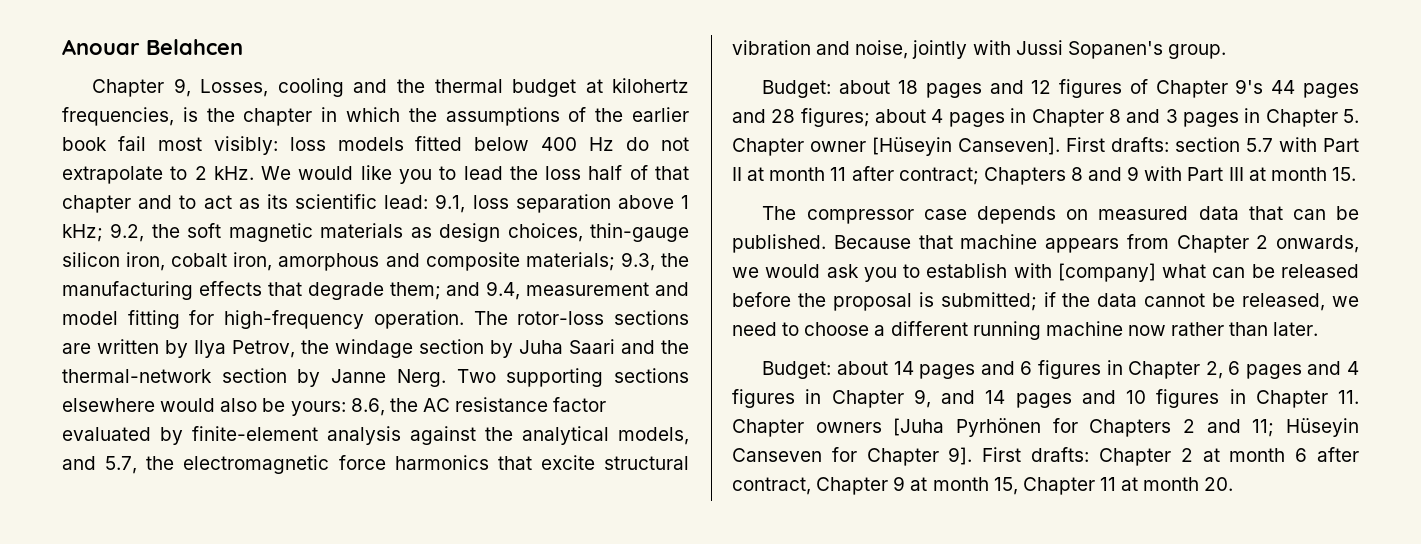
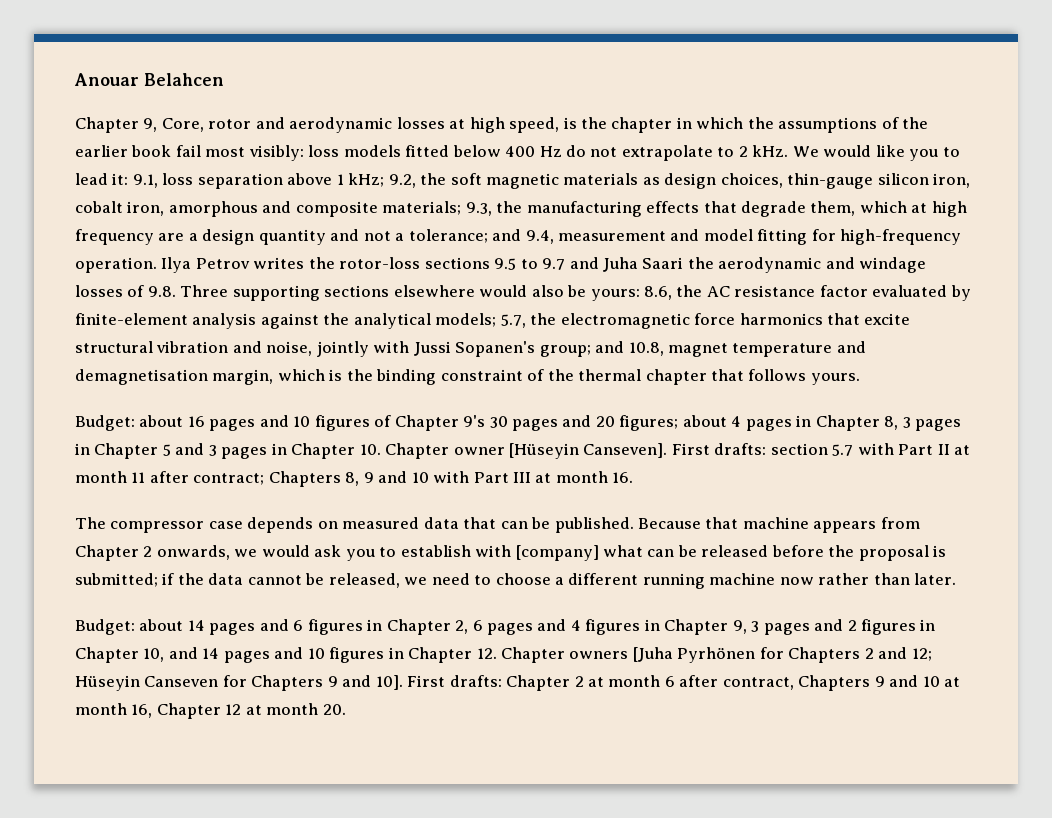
- Chapter 9, Losses, cooling and the thermal budget at kilohertz frequencies, is the chapter in which the assumptions of the earlier book fail most visibly: loss models fitted below 400 Hz do not extrapolate to 2 kHz.
+ Chapter 9, Core, rotor and aerodynamic losses at high speed, is the chapter in which the assumptions of the earlier book fail most visibly: loss models fitted below 400 Hz do not extrapolate to 2 kHz.
- We would like you to lead the loss half of that chapter and to act as its scientific lead: 9.1, loss separation above 1 kHz; 9.2, the soft magnetic materials as design choices, thin-gauge silicon iron, cobalt iron, amorphous and composite materials; 9.3, the manufacturing effects that degrade them; and 9.4, measurement and model fitting for high-frequency operation.
+ We would like you to lead it: 9.1, loss separation above 1 kHz; 9.2, the soft magnetic materials as design choices, thin-gauge silicon iron, cobalt iron, amorphous and composite materials; 9.3, the manufacturing effects that degrade them, which at high frequency are a design quantity and not a tolerance; and 9.4, measurement and model fitting for high-frequency operation.
- The rotor-loss sections are written by Ilya Petrov, the windage section by Juha Saari and the thermal-network section by Janne Nerg. Two supporting sections elsewhere would also be yours: 8.6, the AC resistance factor evaluated by finite-element analysis against the analytical models, and 5.7, the electromagnetic force harmonics that excite structural vibration and noise, jointly with Jussi Sopanen's group.
- Budget: about 18 pages and 12 figures of Chapter 9's 44 pages and 28 figures; about 4 pages in Chapter 8 and 3 pages in Chapter 5. Chapter owner [Hüseyin Canseven].
+ Ilya Petrov writes the rotor-loss sections 9.5 to 9.7 and Juha Saari the aerodynamic and windage losses of 9.8. Three supporting sections elsewhere would also be yours: 8.6, the AC resistance factor evaluated by finite-element analysis against the analytical models; 5.7, the electromagnetic force harmonics that excite structural vibration and noise, jointly with Jussi Sopanen's group; and 10.8, magnet temperature and demagnetisation margin, which is the binding constraint of the thermal chapter that follows yours.
+ Budget: about 16 pages and 10 figures of Chapter 9's 30 pages and 20 figures; about 4 pages in Chapter 8, 3 pages in Chapter 5 and 3 pages in Chapter 10. Chapter owner [Hüseyin Canseven].
- First drafts: section 5.7 with Part II at month 11 after contract; Chapters 8 and 9 with Part III at month 15.
+ First drafts: section 5.7 with Part II at month 11 after contract; Chapters 8, 9 and 10 with Part III at month 16.
- Budget: about 14 pages and 6 figures in Chapter 2, 6 pages and 4 figures in Chapter 9, and 14 pages and 10 figures in Chapter 11. Chapter owners [Juha Pyrhönen for Chapters 2 and 11; Hüseyin Canseven for Chapter 9].
+ Budget: about 14 pages and 6 figures in Chapter 2, 6 pages and 4 figures in Chapter 9, 3 pages and 2 figures in Chapter 10, and 14 pages and 10 figures in Chapter 12. Chapter owners [Juha Pyrhönen for Chapters 2 and 12; Hüseyin Canseven for Chapters 9 and 10].
- First drafts: Chapter 2 at month 6 after contract, Chapter 9 at month 15, Chapter 11 at month 20.
+ First drafts: Chapter 2 at month 6 after contract, Chapters 9 and 10 at month 16, Chapter 12 at month 20.

